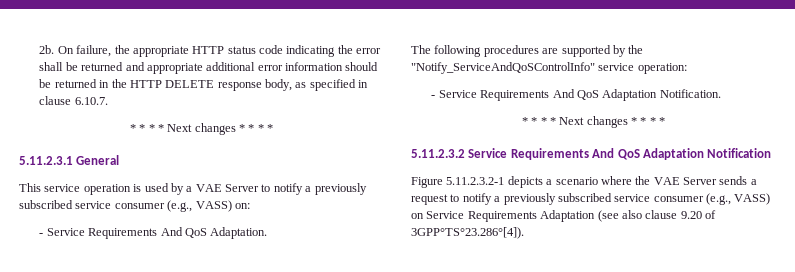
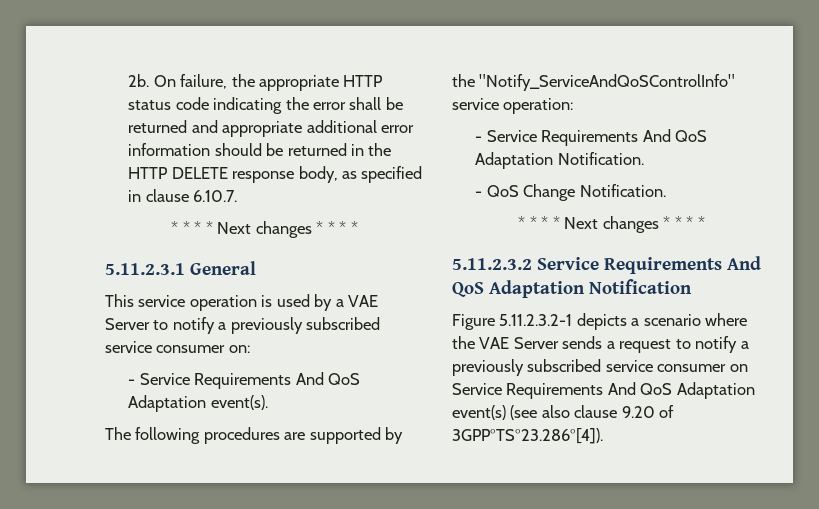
- This service operation is used by a VAE Server to notify a previously subscribed service consumer (e.g., VASS) on:
+ This service operation is used by a VAE Server to notify a previously subscribed service consumer on:
- - Service Requirements And QoS Adaptation.
+ - Service Requirements And QoS Adaptation event(s).
+ - QoS Change Notification.
- Figure 5.11.2.3.2-1 depicts a scenario where the VAE Server sends a request to notify a previously subscribed service consumer (e.g., VASS) on Service Requirements Adaptation (see also clause 9.20 of 3GPP°TS°23.286°[4]).
+ Figure 5.11.2.3.2-1 depicts a scenario where the VAE Server sends a request to notify a previously subscribed service consumer on Service Requirements And QoS Adaptation event(s) (see also clause 9.20 of 3GPP°TS°23.286°[4]).

